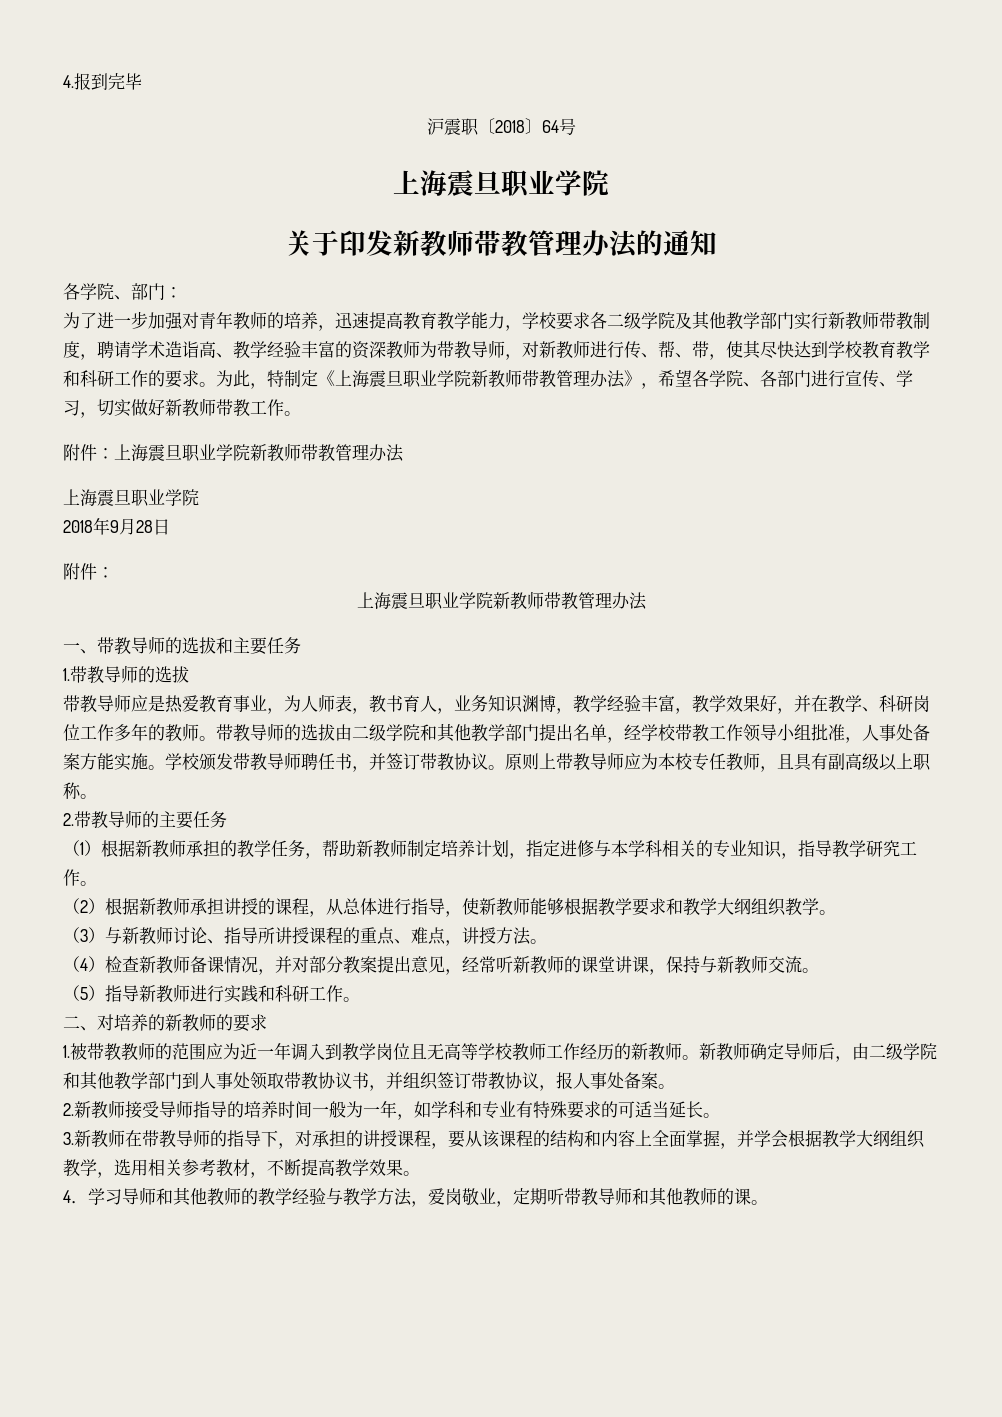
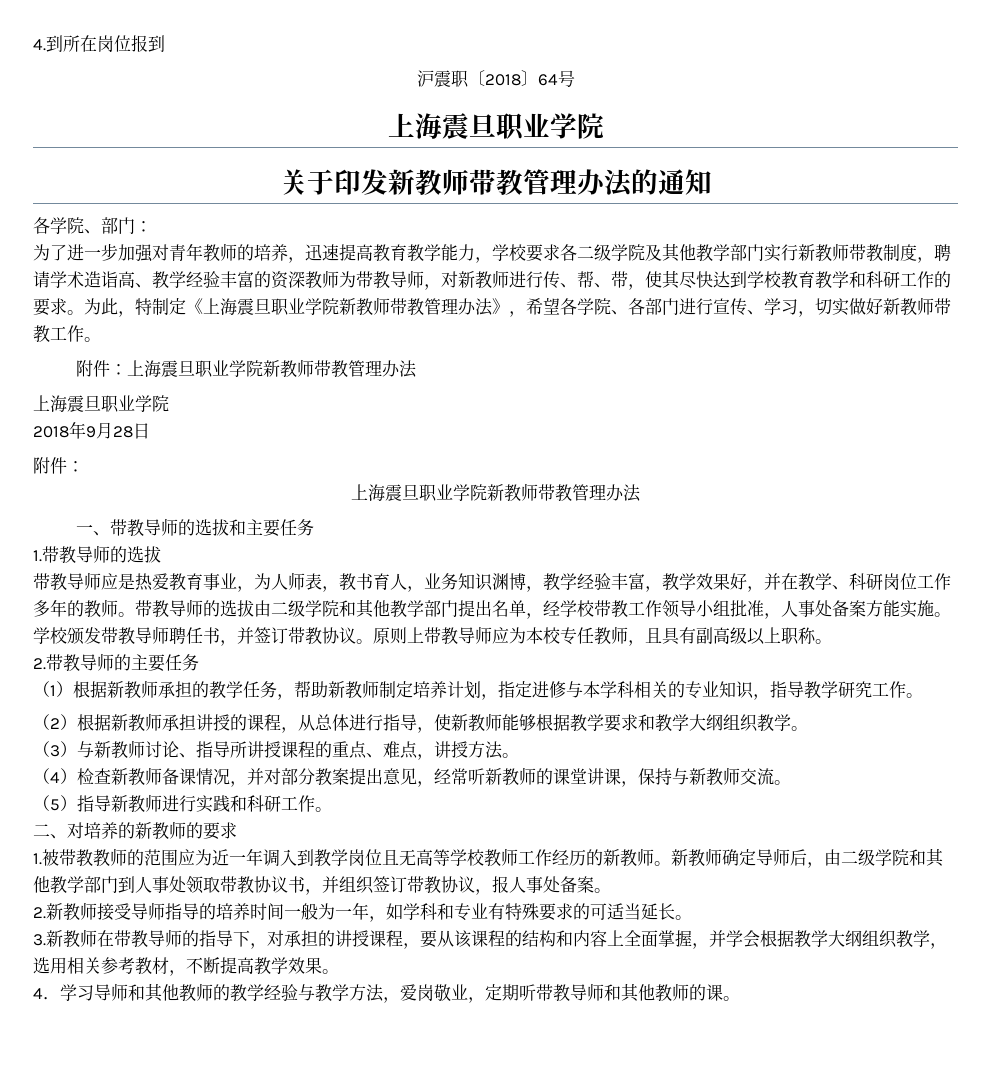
- 4.报到完毕
+ 4.到所在岗位报到

